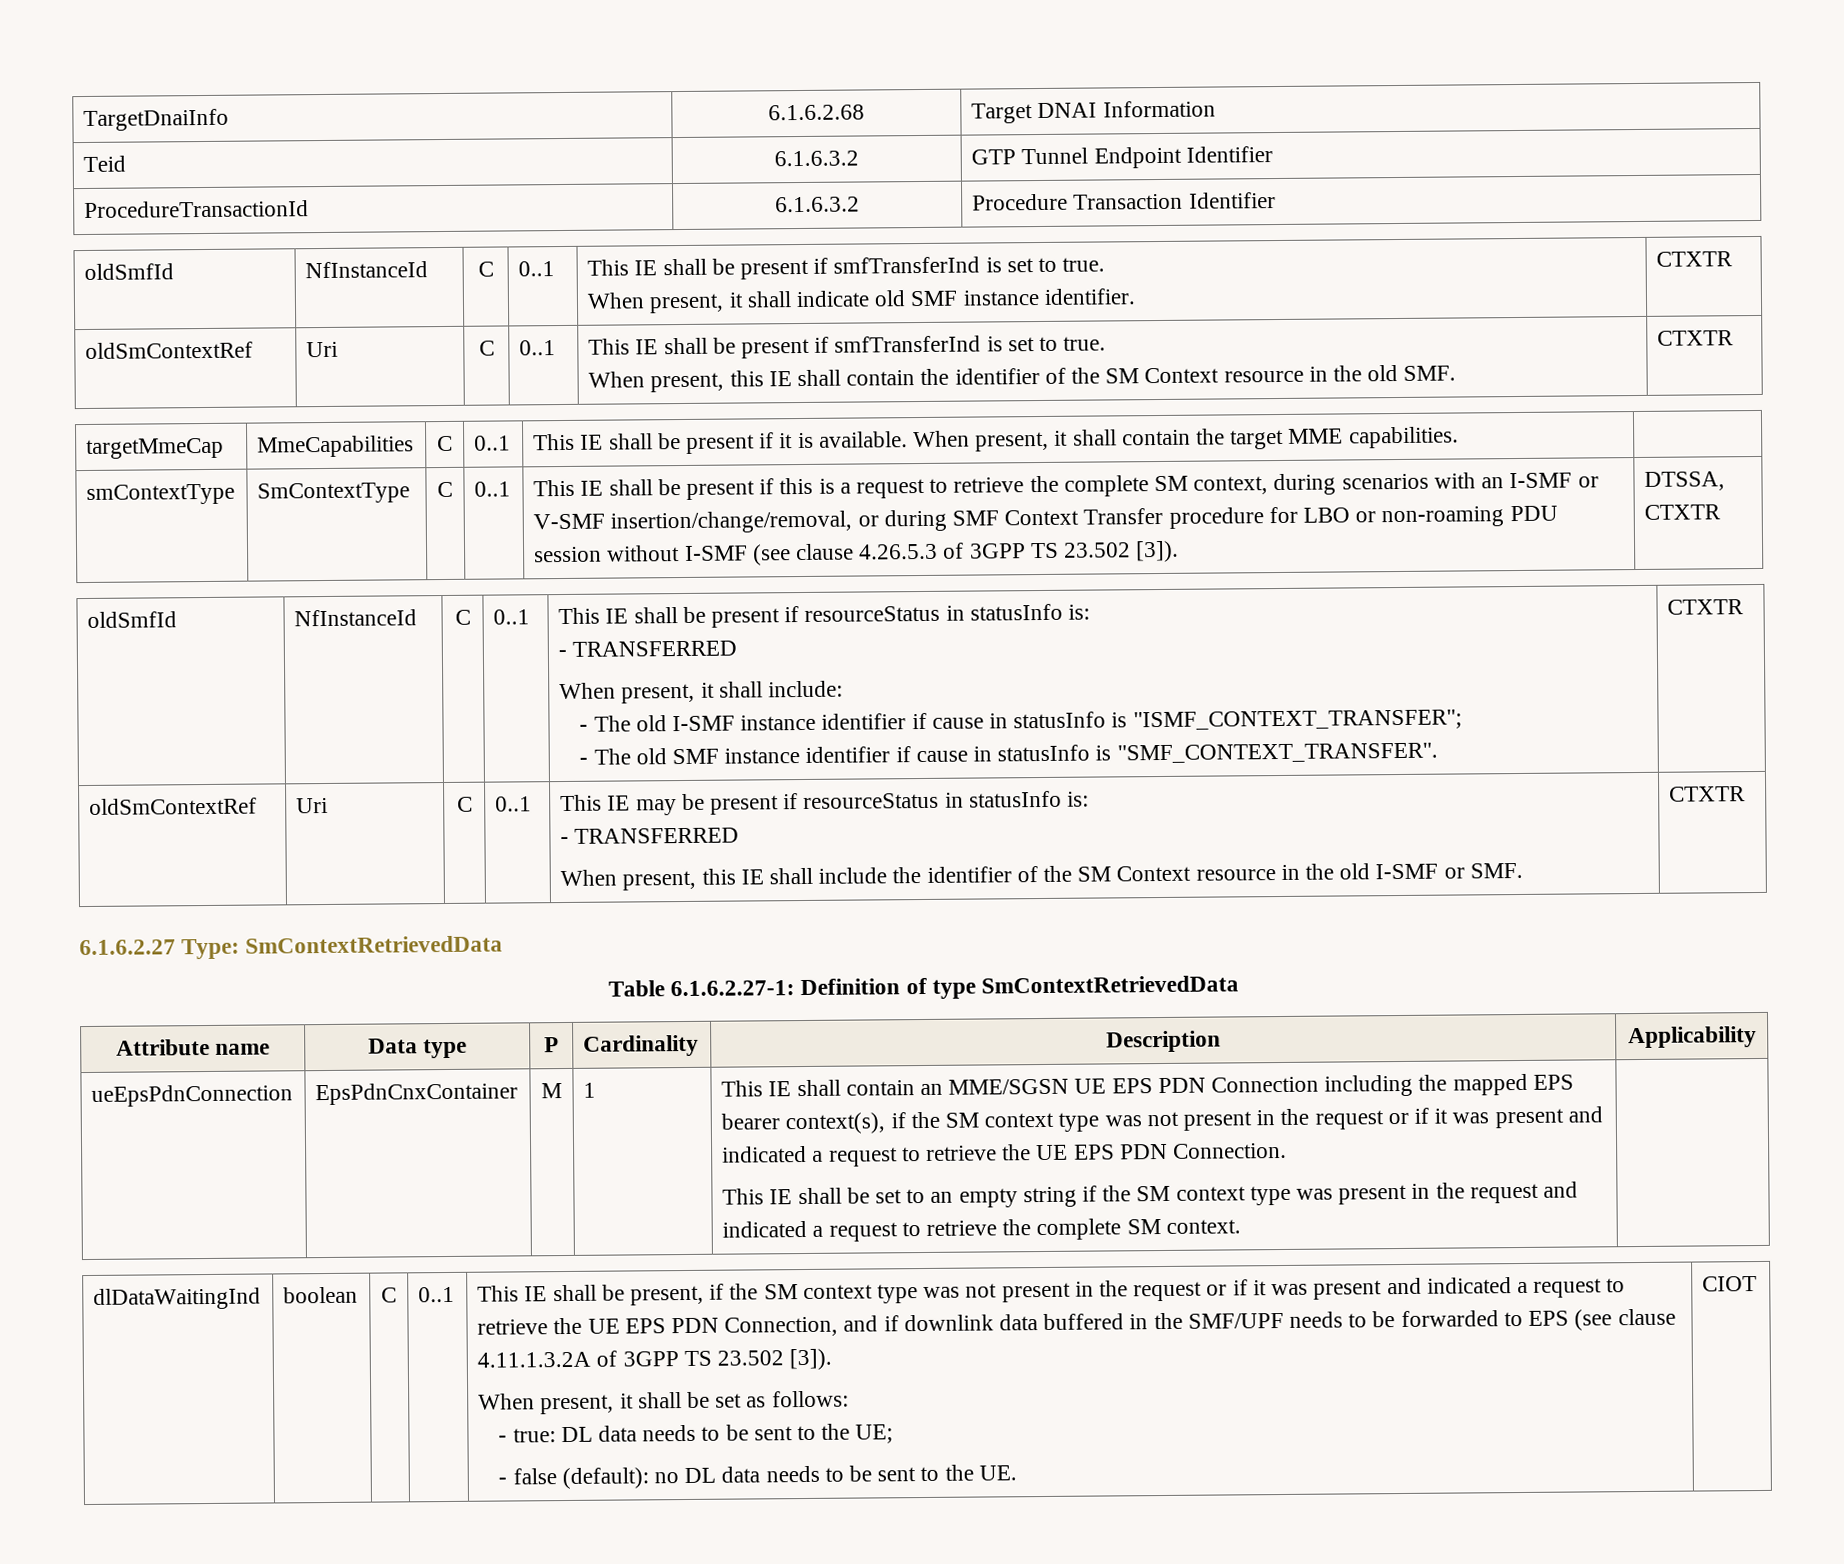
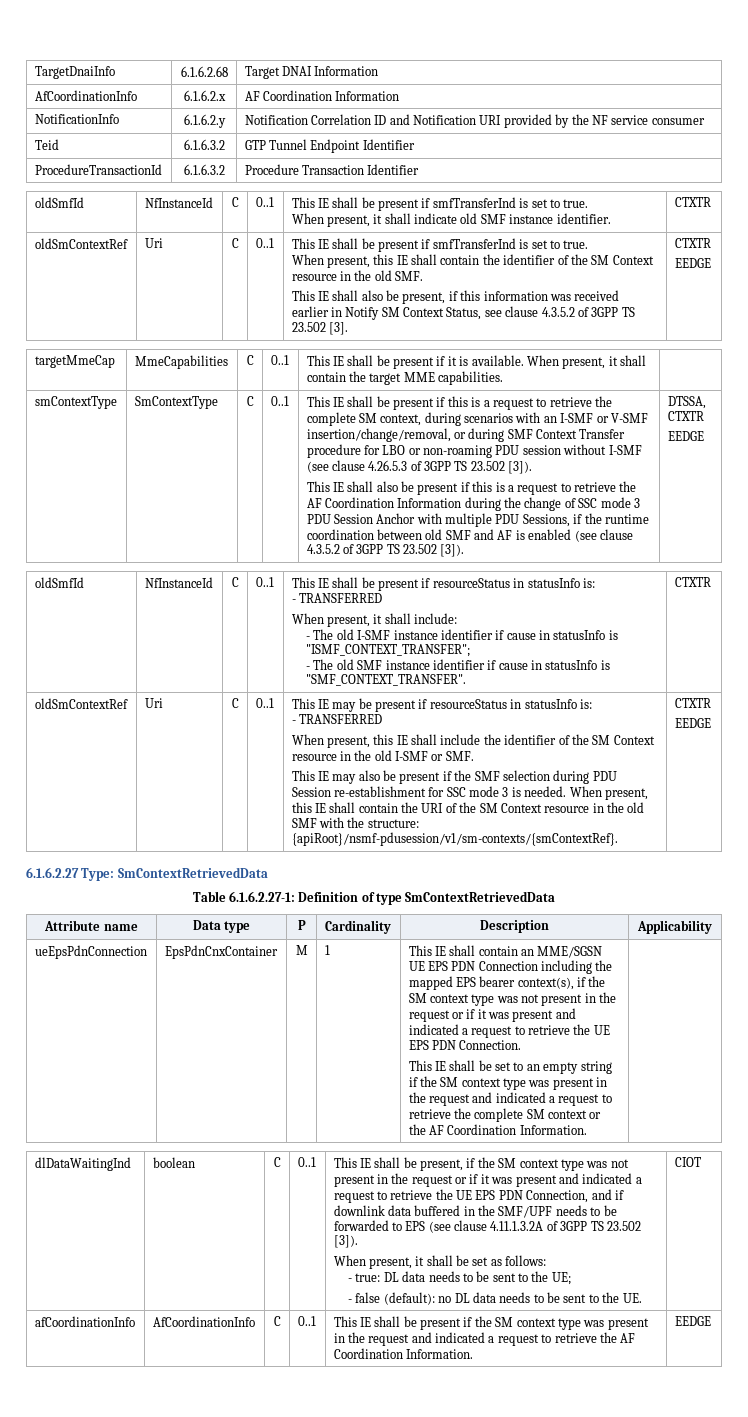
+ AfCoordinationInfo | 6.1.6.2.x | AF Coordination Information
+ NotificationInfo | 6.1.6.2.y | Notification Correlation ID and Notification URI provided by the NF service consumer
- When present, this IE shall contain the identifier of the SM Context resource in the old SMF. | CTXTR
+ When present, this IE shall contain the identifier of the SM Context resource in the old SMF.
+ This IE shall also be present, if this information was received earlier in Notify SM Context Status, see clause 4.3.5.2 of 3GPP TS 23.502 [3]. | CTXTR
+ EEDGE
+ This IE shall also be present if this is a request to retrieve the AF Coordination Information during the change of SSC mode 3 PDU Session Anchor with multiple PDU Sessions, if the runtime coordination between old SMF and AF is enabled (see clause 4.3.5.2 of 3GPP TS 23.502 [3]).
  DTSSA, CTXTR
+ EEDGE
- When present, this IE shall include the identifier of the SM Context resource in the old I-SMF or SMF. | CTXTR
+ When present, this IE shall include the identifier of the SM Context resource in the old I-SMF or SMF.
+ This IE may also be present if the SMF selection during PDU Session re-establishment for SSC mode 3 is needed. When present, this IE shall contain the URI of the SM Context resource in the old SMF with the structure: {apiRoot}/nsmf-pdusession/v1/sm-contexts/{smContextRef}. | CTXTR
+ EEDGE
- This IE shall be set to an empty string if the SM context type was present in the request and indicated a request to retrieve the complete SM context.
+ This IE shall be set to an empty string if the SM context type was present in the request and indicated a request to retrieve the complete SM context or the AF Coordination Information.
+ afCoordinationInfo | AfCoordinationInfo | C | 0..1 | This IE shall be present if the SM context type was present in the request and indicated a request to retrieve the AF Coordination Information. | EEDGE

